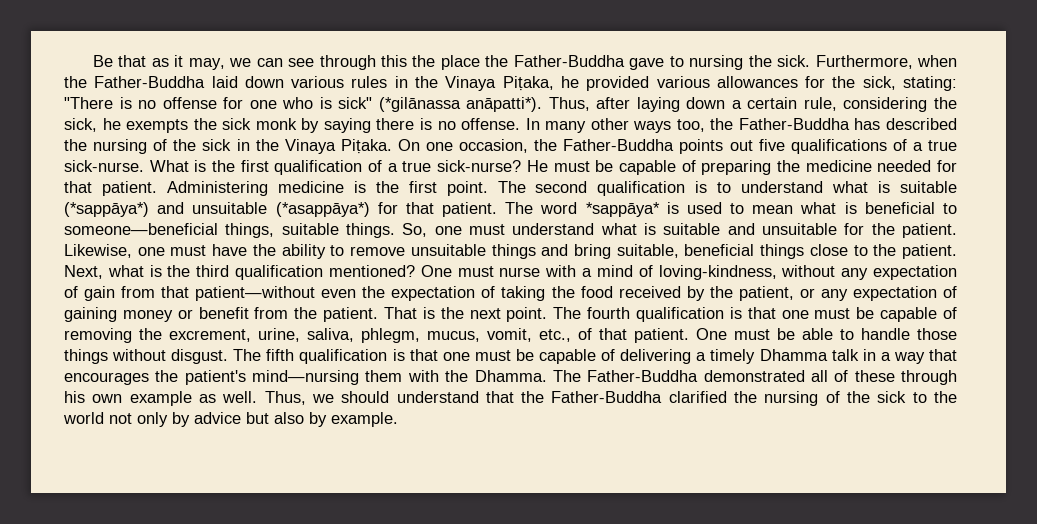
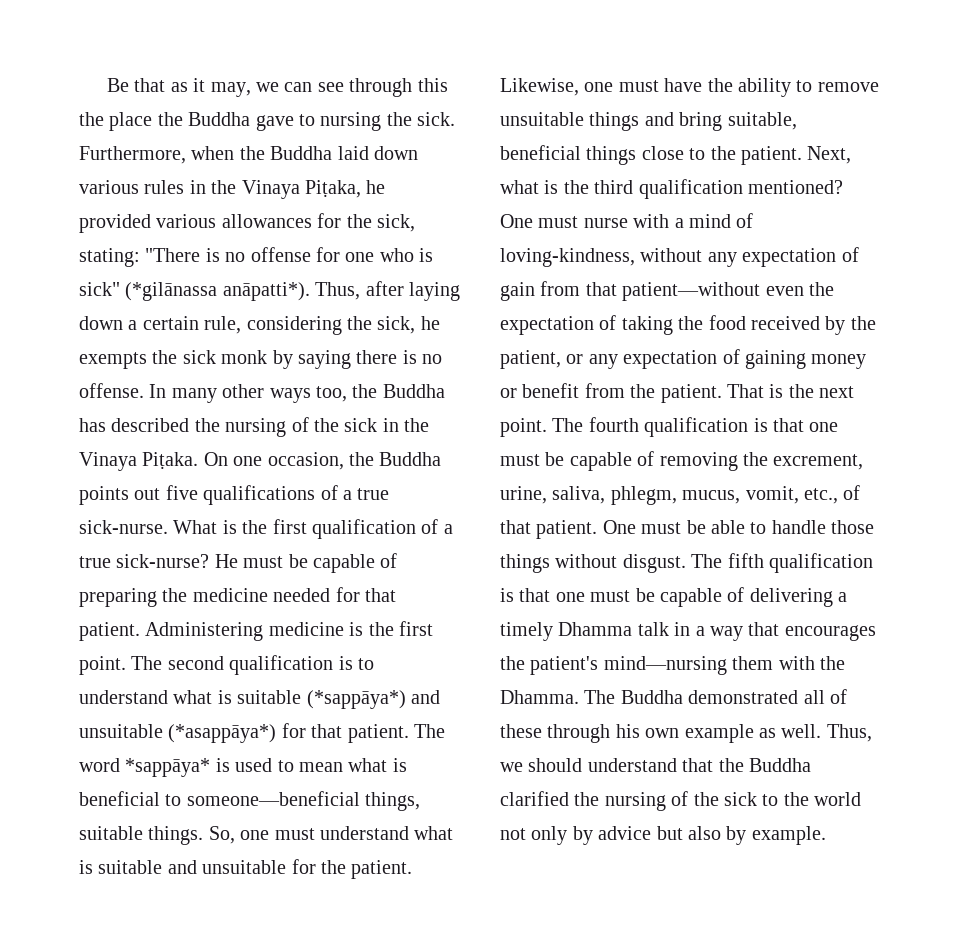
- Be that as it may, we can see through this the place the Father-Buddha gave to nursing the sick.
+ Be that as it may, we can see through this the place the Buddha gave to nursing the sick.
- Furthermore, when the Father-Buddha laid down various rules in the Vinaya Piṭaka, he provided various allowances for the sick, stating: "There is no offense for one who is sick" (*gilānassa anāpatti*).
+ Furthermore, when the Buddha laid down various rules in the Vinaya Piṭaka, he provided various allowances for the sick, stating: "There is no offense for one who is sick" (*gilānassa anāpatti*).
- In many other ways too, the Father-Buddha has described the nursing of the sick in the Vinaya Piṭaka.
+ In many other ways too, the Buddha has described the nursing of the sick in the Vinaya Piṭaka.
- On one occasion, the Father-Buddha points out five qualifications of a true sick-nurse.
+ On one occasion, the Buddha points out five qualifications of a true sick-nurse.
- The Father-Buddha demonstrated all of these through his own example as well.
+ The Buddha demonstrated all of these through his own example as well.
- Thus, we should understand that the Father-Buddha clarified the nursing of the sick to the world not only by advice but also by example.
+ Thus, we should understand that the Buddha clarified the nursing of the sick to the world not only by advice but also by example.

